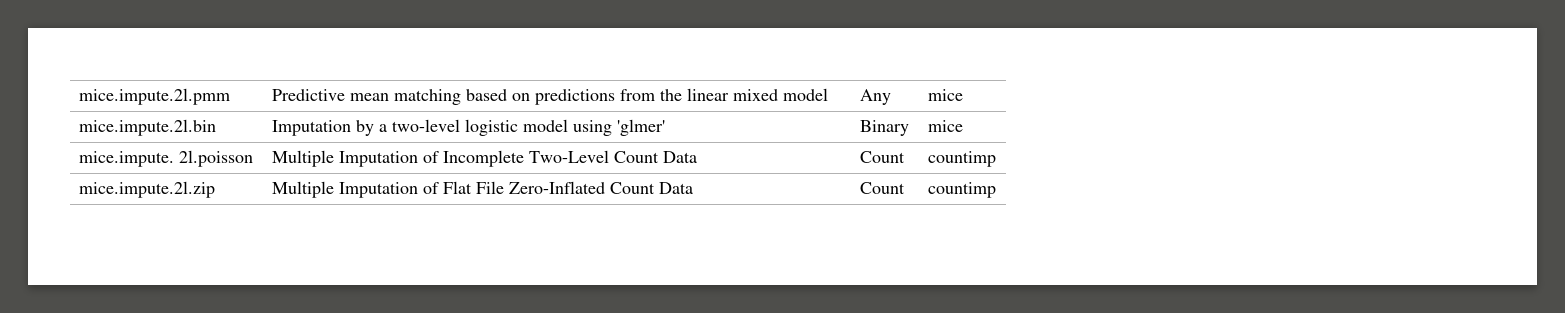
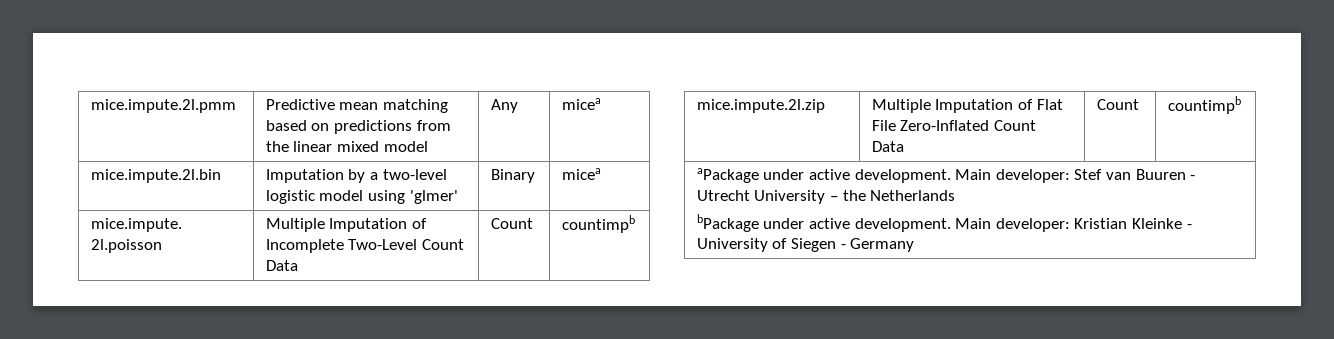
- mice.impute.2l.pmm | Predictive mean matching based on predictions from the linear mixed model | Any | mice
+ mice.impute.2l.pmm | Predictive mean matching based on predictions from the linear mixed model | Any | micea
- mice.impute.2l.bin | Imputation by a two-level logistic model using 'glmer' | Binary | mice
+ mice.impute.2l.bin | Imputation by a two-level logistic model using 'glmer' | Binary | micea
- mice.impute. 2l.poisson | Multiple Imputation of Incomplete Two-Level Count Data | Count | countimp
+ mice.impute. 2l.poisson | Multiple Imputation of Incomplete Two-Level Count Data | Count | countimpb
- mice.impute.2l.zip | Multiple Imputation of Flat File Zero-Inflated Count Data | Count | countimp
+ mice.impute.2l.zip | Multiple Imputation of Flat File Zero-Inflated Count Data | Count | countimpb
+ aPackage under active development. Main developer: Stef van Buuren - Utrecht University – the Netherlands
+ bPackage under active development. Main developer: Kristian Kleinke - University of Siegen - Germany

